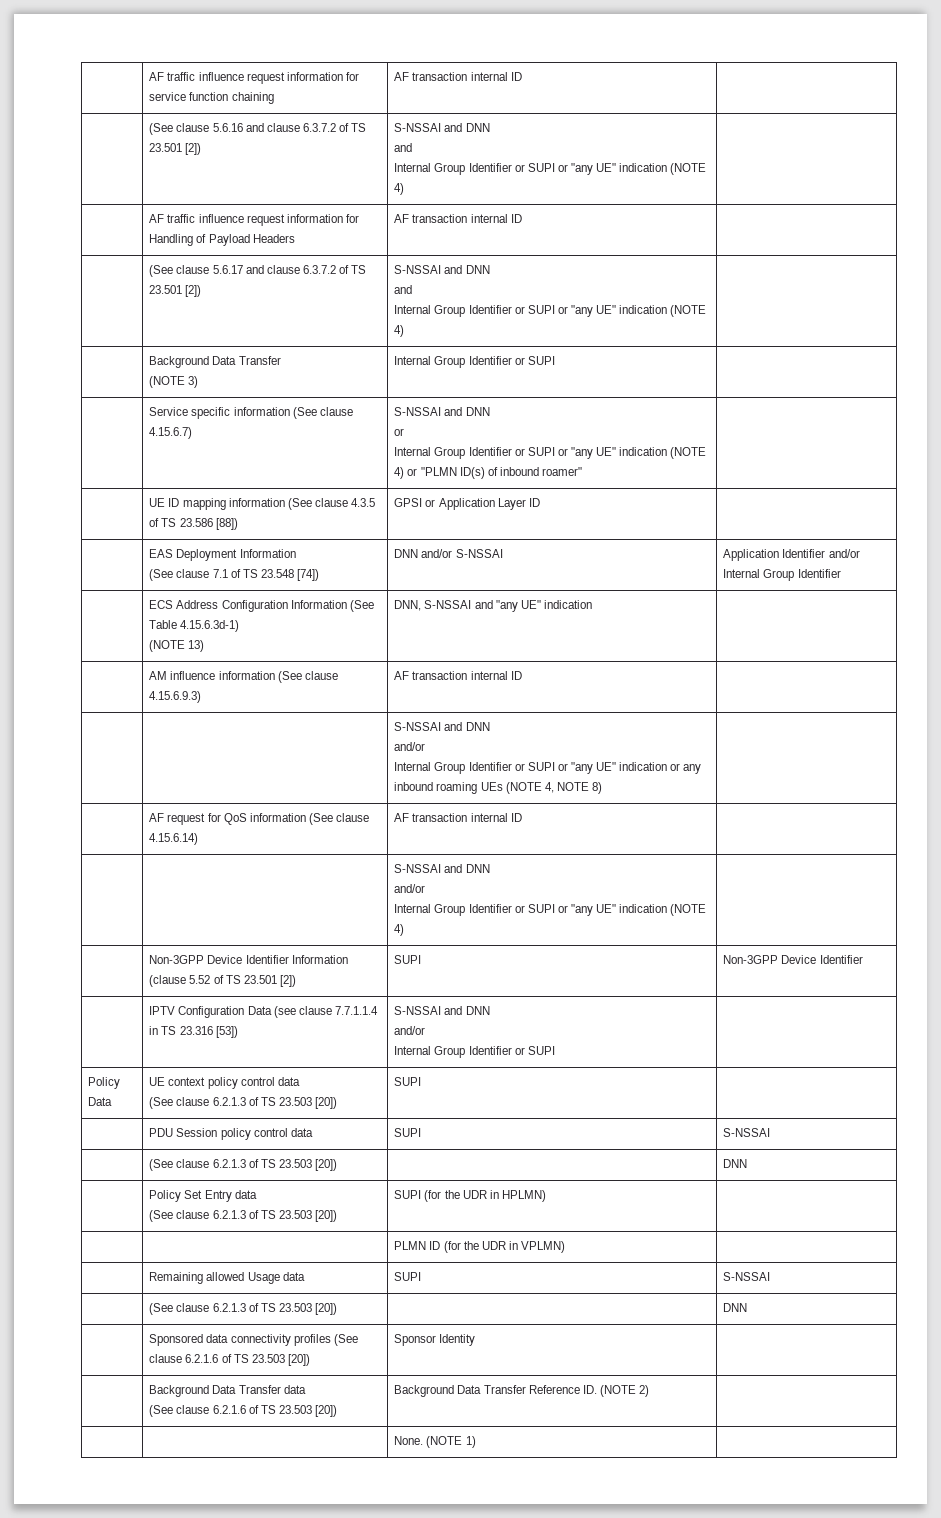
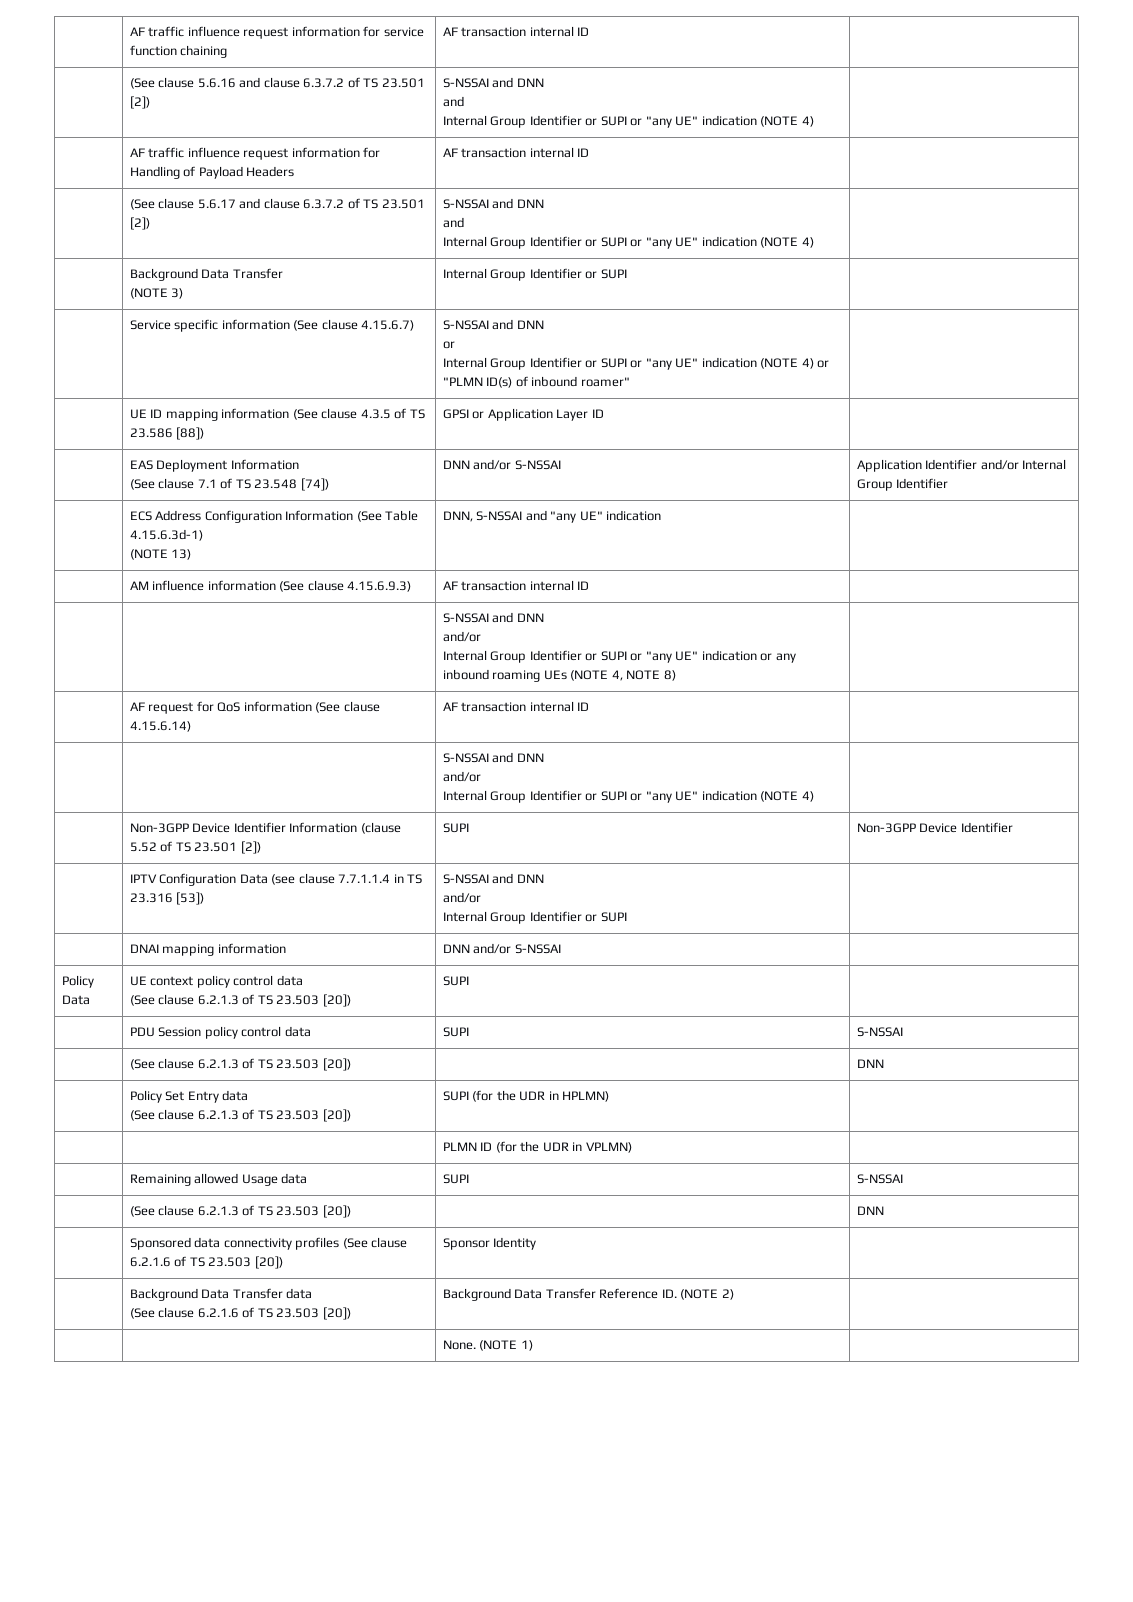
+ | DNAI mapping information | DNN and/or S-NSSAI |

